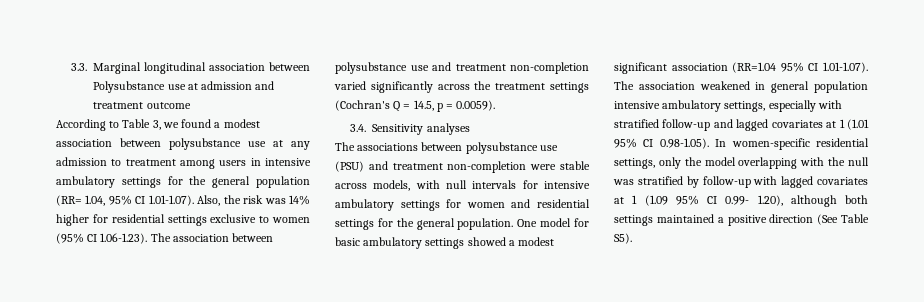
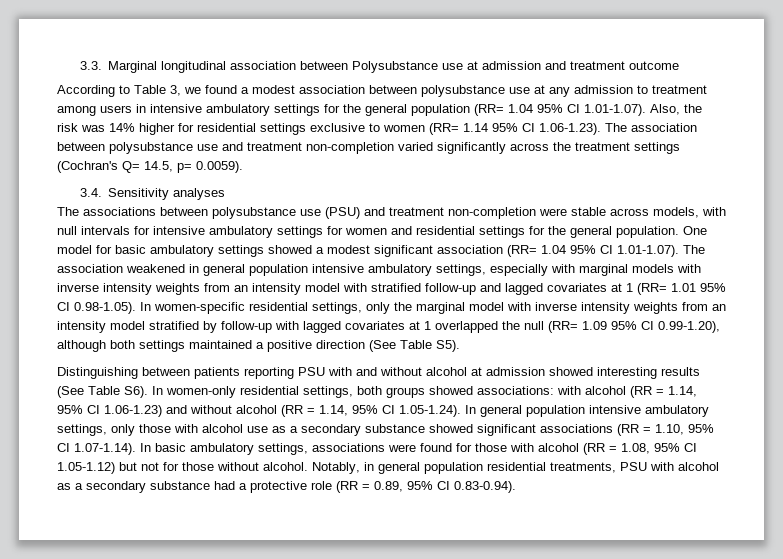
- According to Table 3, we found a modest association between polysubstance use at any admission to treatment among users in intensive ambulatory settings for the general population (RR= 1.04, 95% CI 1.01-1.07). Also, the risk was 14% higher for residential settings exclusive to women (95% CI 1.06-1.23). The association between polysubstance use and treatment non-completion varied significantly across the treatment settings (Cochran's Q = 14.5, p = 0.0059).
+ According to Table 3, we found a modest association between polysubstance use at any admission to treatment among users in intensive ambulatory settings for the general population (RR= 1.04 95% CI 1.01-1.07). Also, the risk was 14% higher for residential settings exclusive to women (RR= 1.14 95% CI 1.06-1.23). The association between polysubstance use and treatment non-completion varied significantly across the treatment settings (Cochran's Q= 14.5, p= 0.0059).
- One model for basic ambulatory settings showed a modest significant association (RR=1.04 95% CI 1.01-1.07). The association weakened in general population intensive ambulatory settings, especially with stratified follow-up and lagged covariates at 1 (1.01 95% CI 0.98-1.05). In women-specific residential settings, only the model overlapping with the null was stratified by follow-up with lagged covariates at 1 (1.09 95% CI 0.99- 1.20), although both settings maintained a positive direction (See Table S5).
+ One model for basic ambulatory settings showed a modest significant association (RR= 1.04 95% CI 1.01-1.07). The association weakened in general population intensive ambulatory settings, especially with marginal models with inverse intensity weights from an intensity model with stratified follow-up and lagged covariates at 1 (RR= 1.01 95% CI 0.98-1.05). In women-specific residential settings, only the marginal model with inverse intensity weights from an intensity model stratified by follow-up with lagged covariates at 1 overlapped the null (RR= 1.09 95% CI 0.99-1.20), although both settings maintained a positive direction (See Table S5).
+ Distinguishing between patients reporting PSU with and without alcohol at admission showed interesting results (See Table S6). In women-only residential settings, both groups showed associations: with alcohol (RR = 1.14, 95% CI 1.06-1.23) and without alcohol (RR = 1.14, 95% CI 1.05-1.24). In general population intensive ambulatory settings, only those with alcohol use as a secondary substance showed significant associations (RR = 1.10, 95% CI 1.07-1.14). In basic ambulatory settings, associations were found for those with alcohol (RR = 1.08, 95% CI 1.05-1.12) but not for those without alcohol. Notably, in general population residential treatments, PSU with alcohol as a secondary substance had a protective role (RR = 0.89, 95% CI 0.83-0.94).

